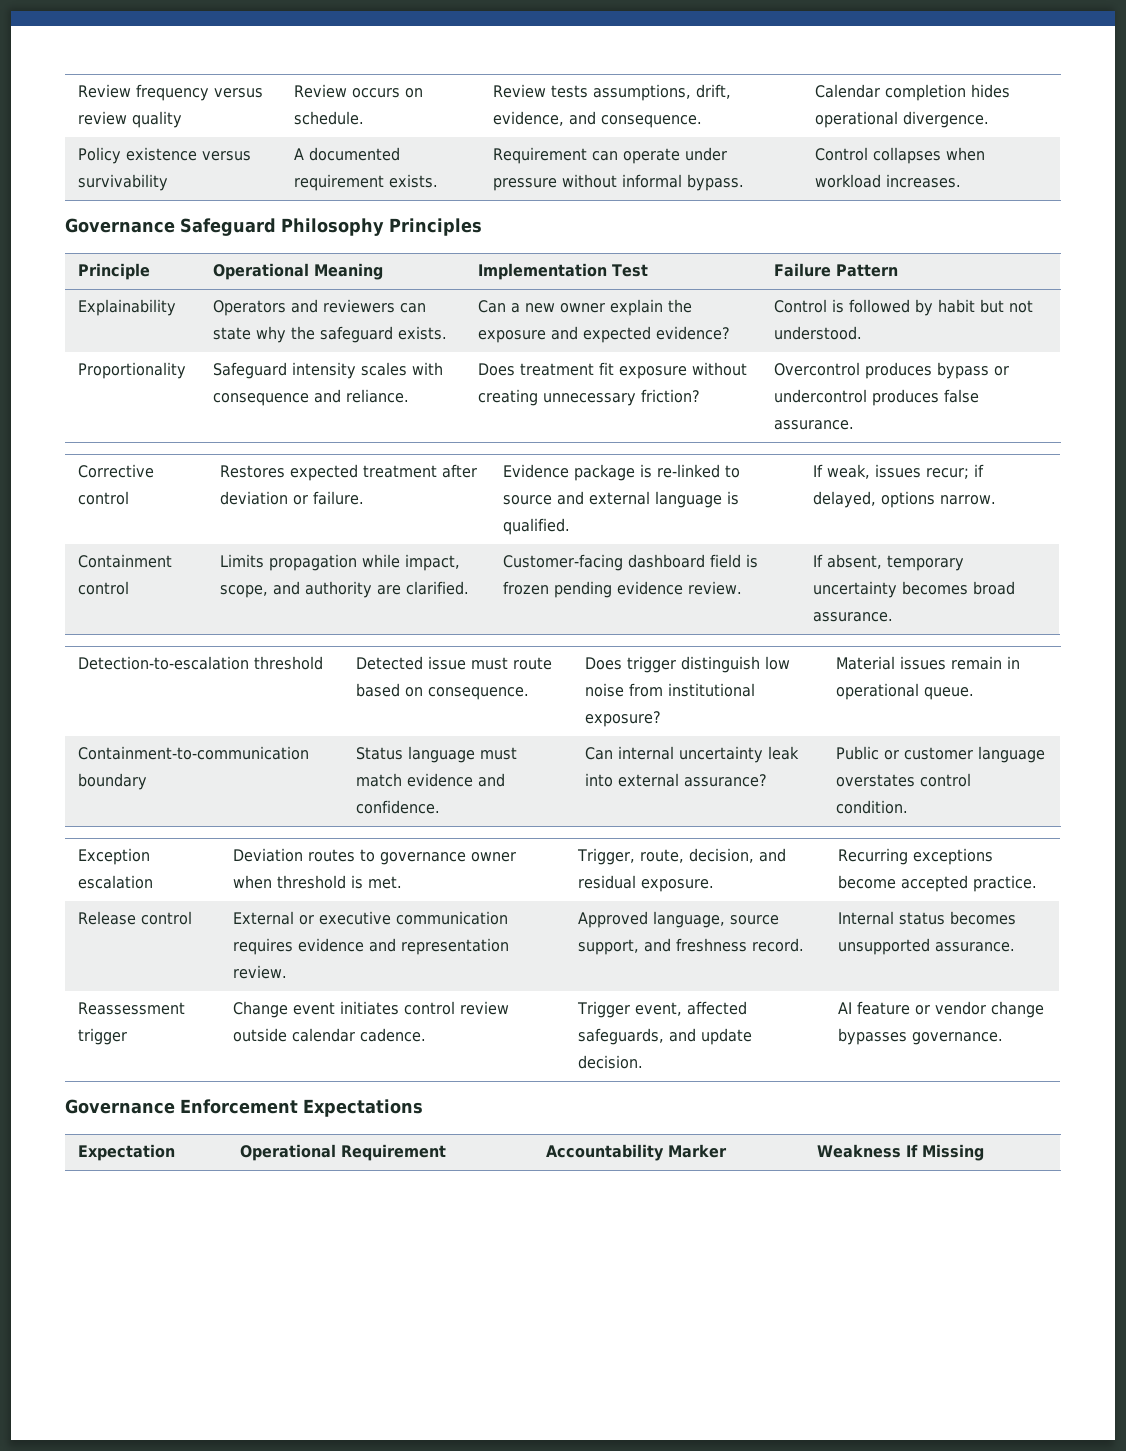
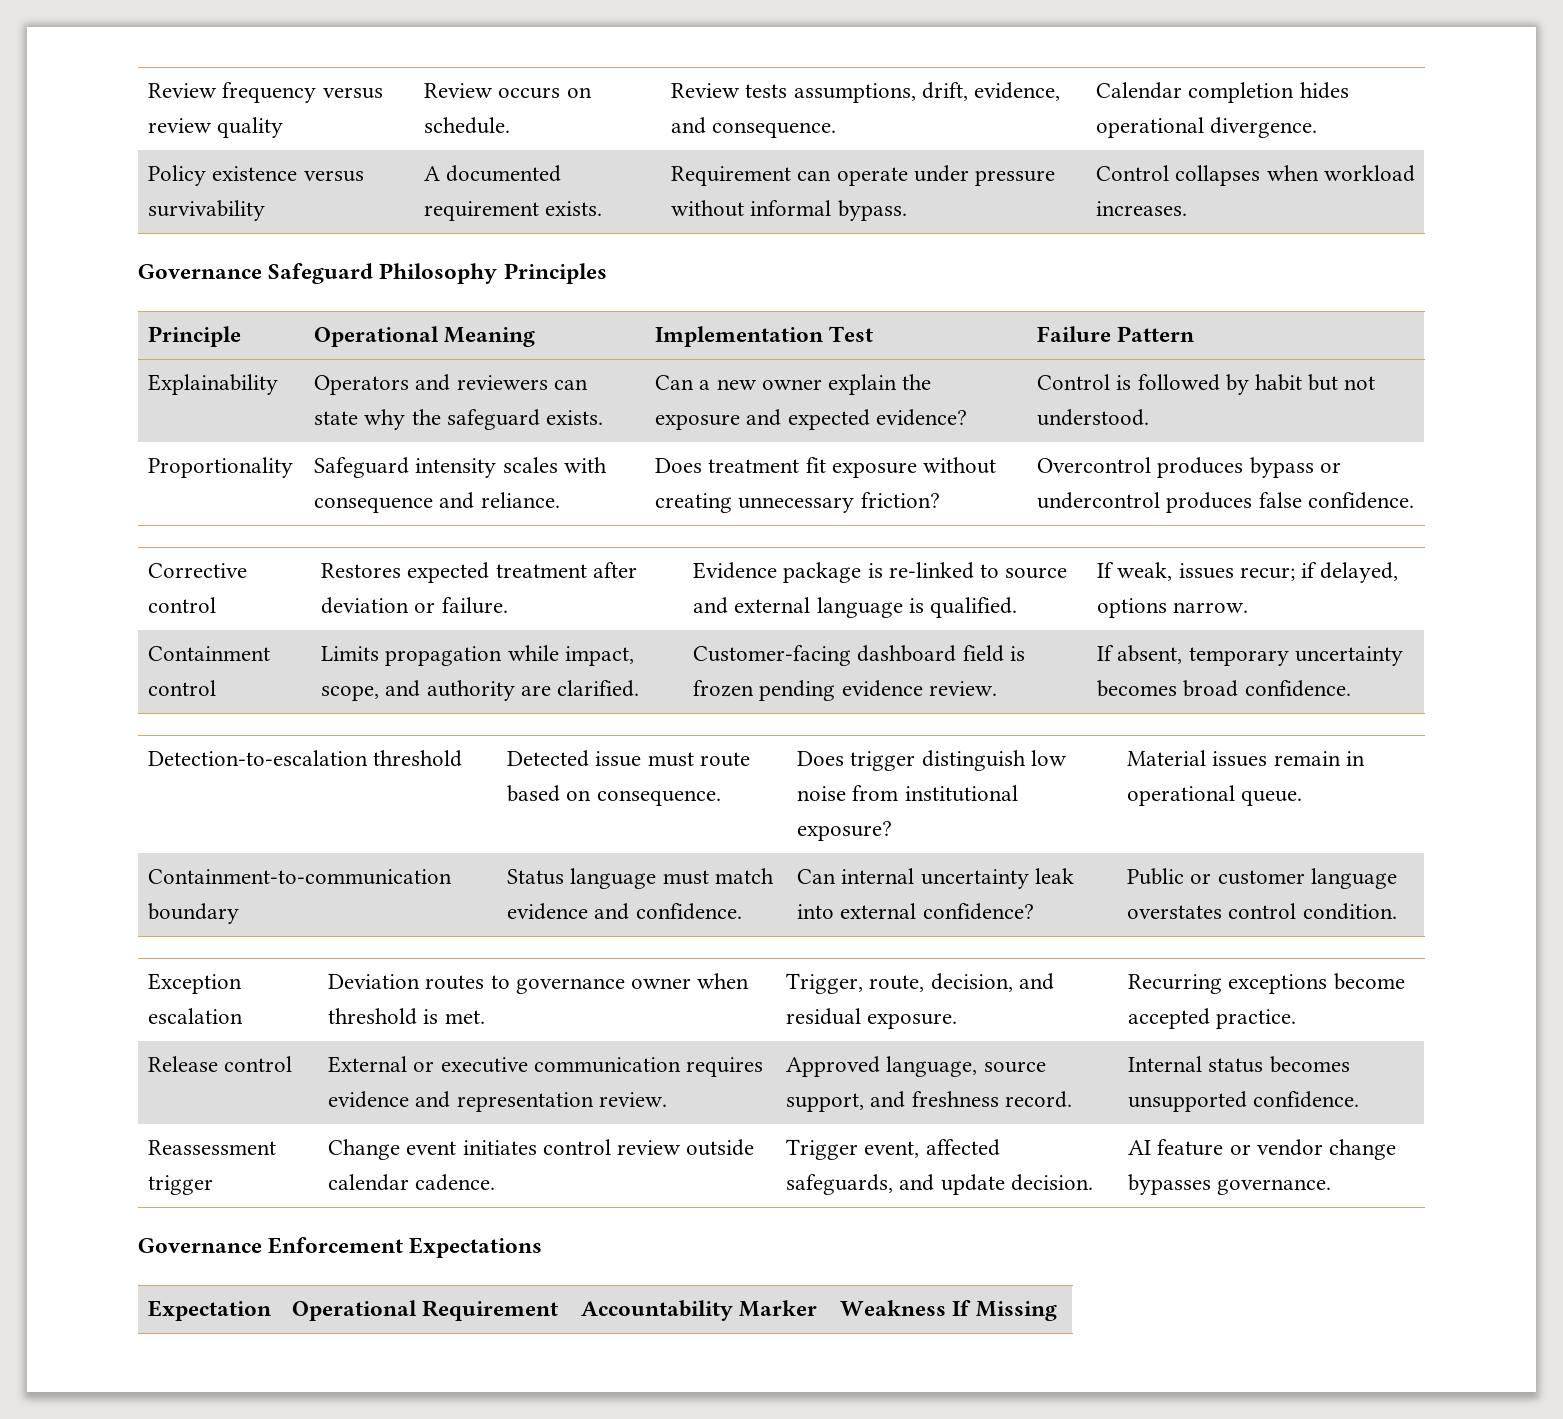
- Proportionality | Safeguard intensity scales with consequence and reliance. | Does treatment fit exposure without creating unnecessary friction? | Overcontrol produces bypass or undercontrol produces false assurance.
+ Proportionality | Safeguard intensity scales with consequence and reliance. | Does treatment fit exposure without creating unnecessary friction? | Overcontrol produces bypass or undercontrol produces false confidence.
- Containment control | Limits propagation while impact, scope, and authority are clarified. | Customer-facing dashboard field is frozen pending evidence review. | If absent, temporary uncertainty becomes broad assurance.
+ Containment control | Limits propagation while impact, scope, and authority are clarified. | Customer-facing dashboard field is frozen pending evidence review. | If absent, temporary uncertainty becomes broad confidence.
- Containment-to-communication boundary | Status language must match evidence and confidence. | Can internal uncertainty leak into external assurance? | Public or customer language overstates control condition.
+ Containment-to-communication boundary | Status language must match evidence and confidence. | Can internal uncertainty leak into external confidence? | Public or customer language overstates control condition.
- Release control | External or executive communication requires evidence and representation review. | Approved language, source support, and freshness record. | Internal status becomes unsupported assurance.
+ Release control | External or executive communication requires evidence and representation review. | Approved language, source support, and freshness record. | Internal status becomes unsupported confidence.

